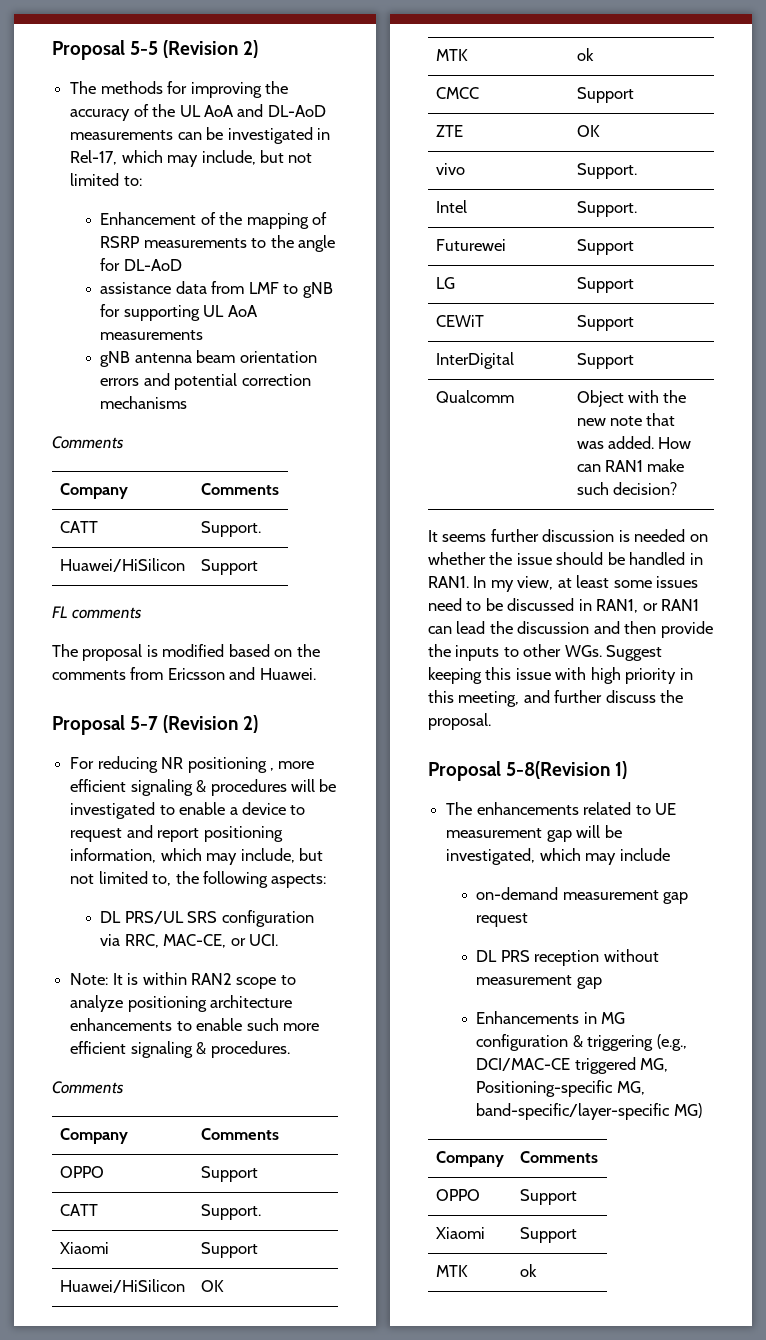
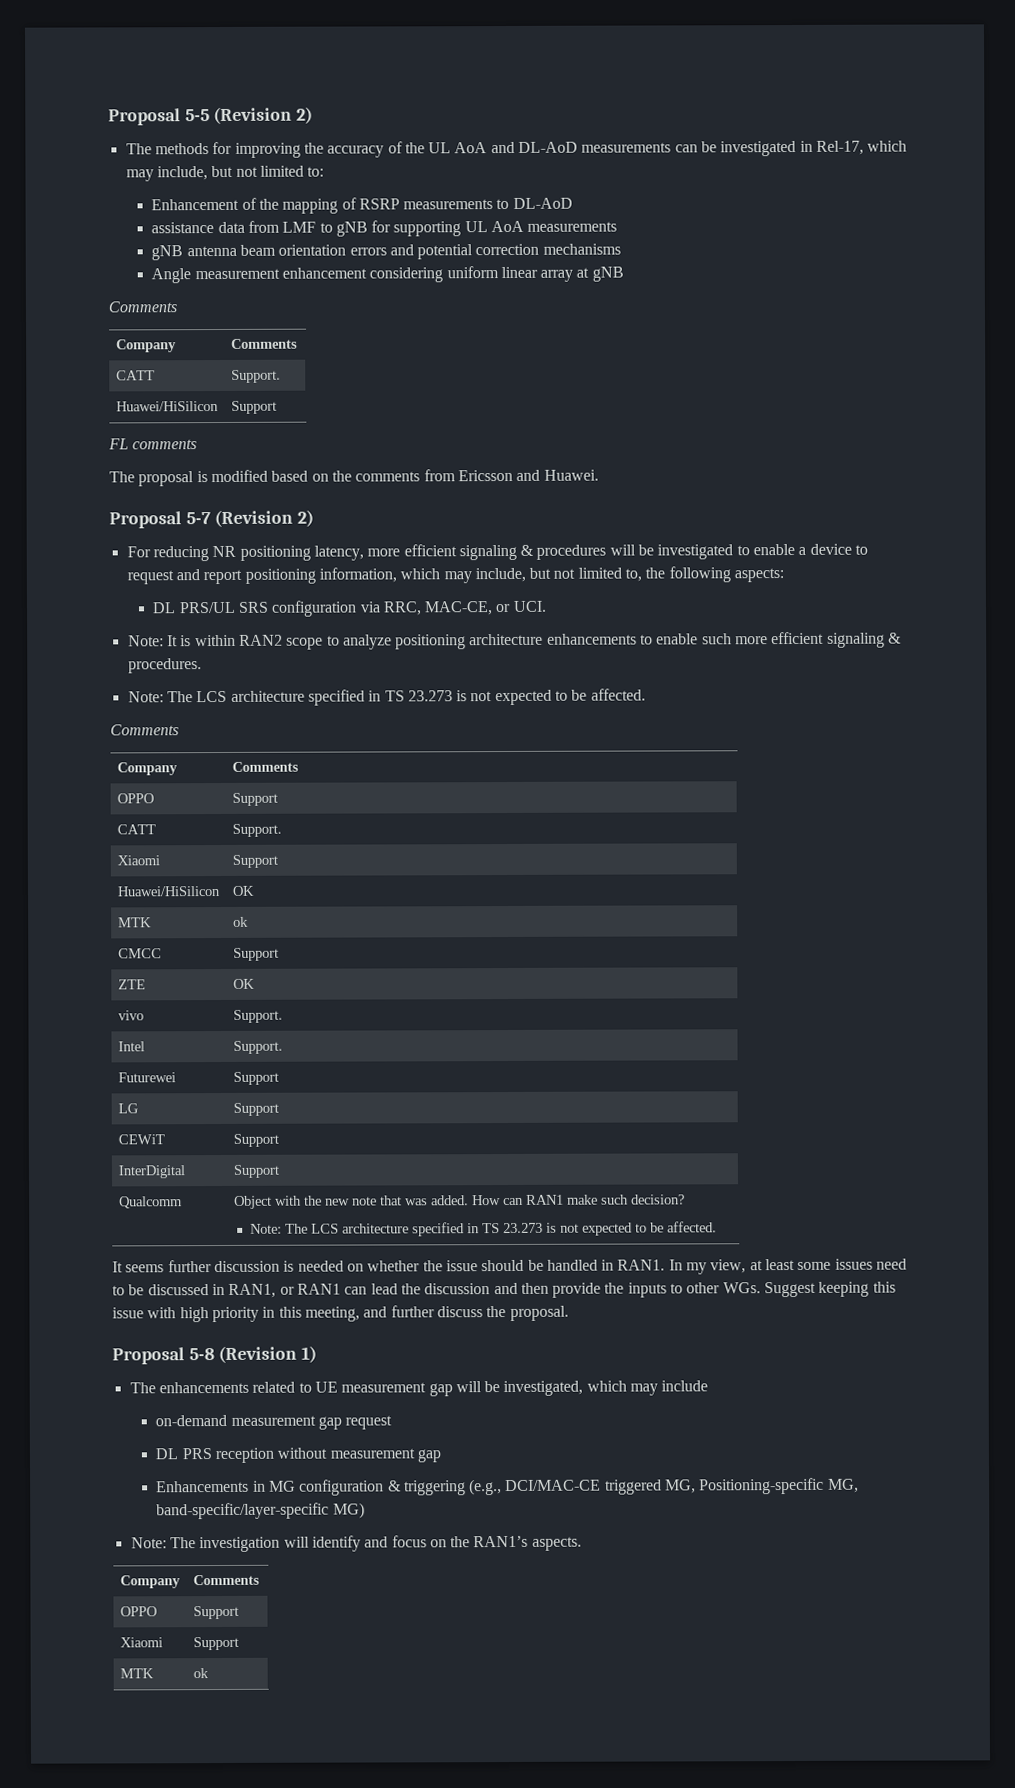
- Enhancement of the mapping of RSRP measurements to the angle for DL-AoD
+ Enhancement of the mapping of RSRP measurements to DL-AoD
+ Angle measurement enhancement considering uniform linear array at gNB
- For reducing NR positioning , more efficient signaling & procedures will be investigated to enable a device to request and report positioning information, which may include, but not limited to, the following aspects:
+ For reducing NR positioning latency, more efficient signaling & procedures will be investigated to enable a device to request and report positioning information, which may include, but not limited to, the following aspects:
  Note: It is within RAN2 scope to analyze positioning architecture enhancements to enable such more efficient signaling & procedures.
+ Note: The LCS architecture specified in TS 23.273 is not expected to be affected.
  Qualcomm | Object with the new note that was added. How can RAN1 make such decision?
+ Note: The LCS architecture specified in TS 23.273 is not expected to be affected.
- Proposal 5-8(Revision 1)
+ Proposal 5-8 (Revision 1)
+ Note: The investigation will identify and focus on the RAN1’s aspects.

